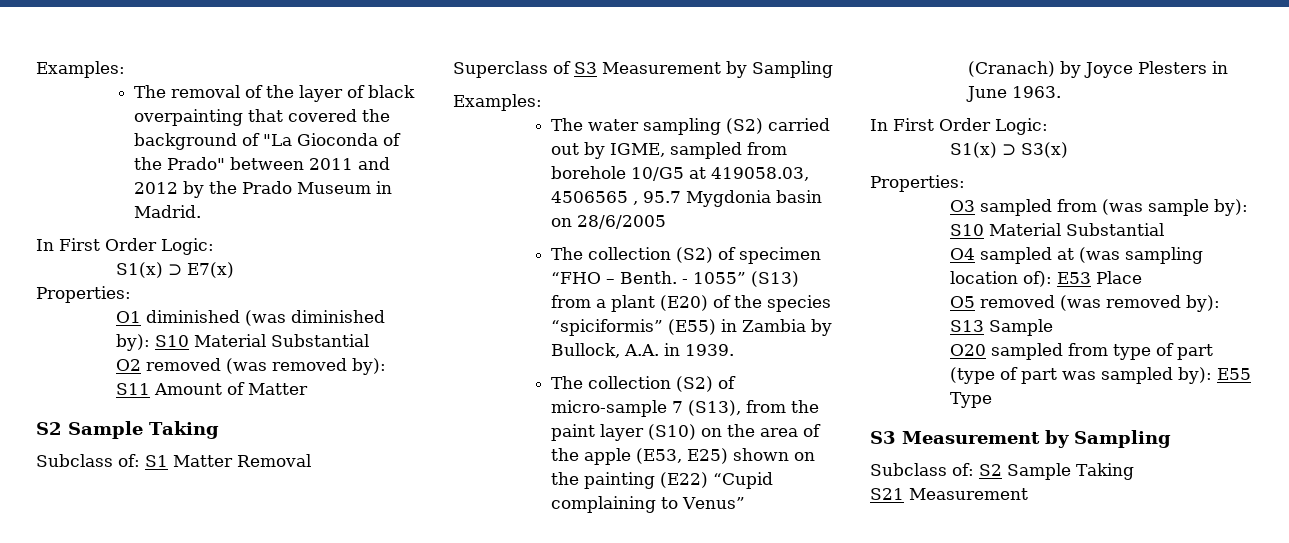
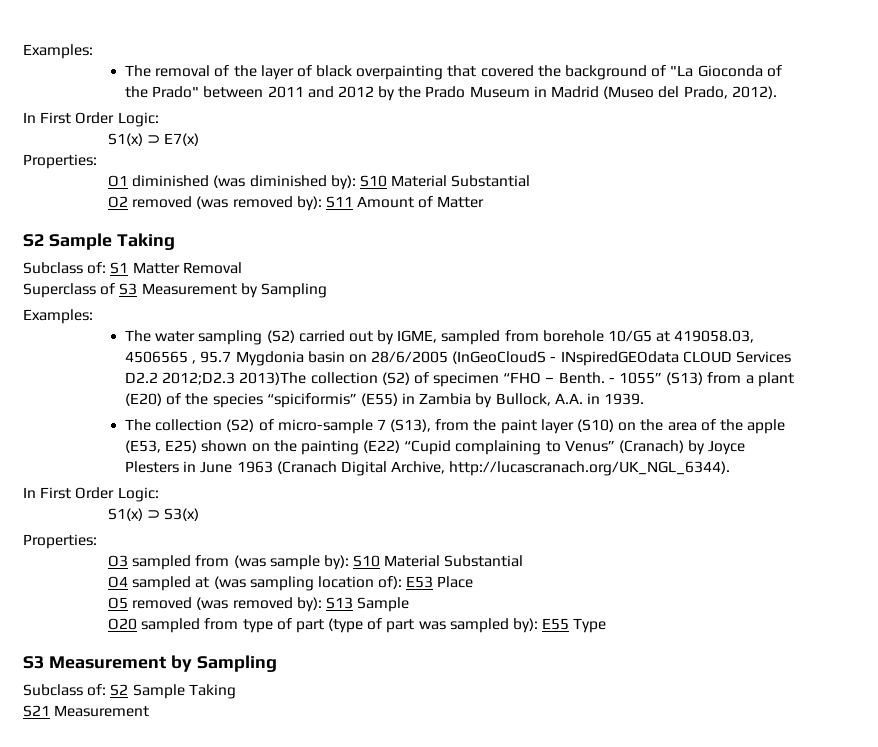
- The removal of the layer of black overpainting that covered the background of "La Gioconda of the Prado" between 2011 and 2012 by the Prado Museum in Madrid.
+ The removal of the layer of black overpainting that covered the background of "La Gioconda of the Prado" between 2011 and 2012 by the Prado Museum in Madrid (Museo del Prado, 2012).
- The water sampling (S2) carried out by IGME, sampled from borehole 10/G5 at 419058.03, 4506565 , 95.7 Mygdonia basin on 28/6/2005
- The collection (S2) of specimen “FHO – Benth.
+ The water sampling (S2) carried out by IGME, sampled from borehole 10/G5 at 419058.03, 4506565 , 95.7 Mygdonia basin on 28/6/2005 (InGeoCloudS - INspiredGEOdata CLOUD Services D2.2 2012;D2.3 2013)The collection (S2) of specimen “FHO – Benth.
- The collection (S2) of micro-sample 7 (S13), from the paint layer (S10) on the area of the apple (E53, E25) shown on the painting (E22) “Cupid complaining to Venus” (Cranach) by Joyce Plesters in June 1963.
+ The collection (S2) of micro-sample 7 (S13), from the paint layer (S10) on the area of the apple (E53, E25) shown on the painting (E22) “Cupid complaining to Venus” (Cranach) by Joyce Plesters in June 1963 (Cranach Digital Archive, http://lucascranach.org/UK_NGL_6344).

